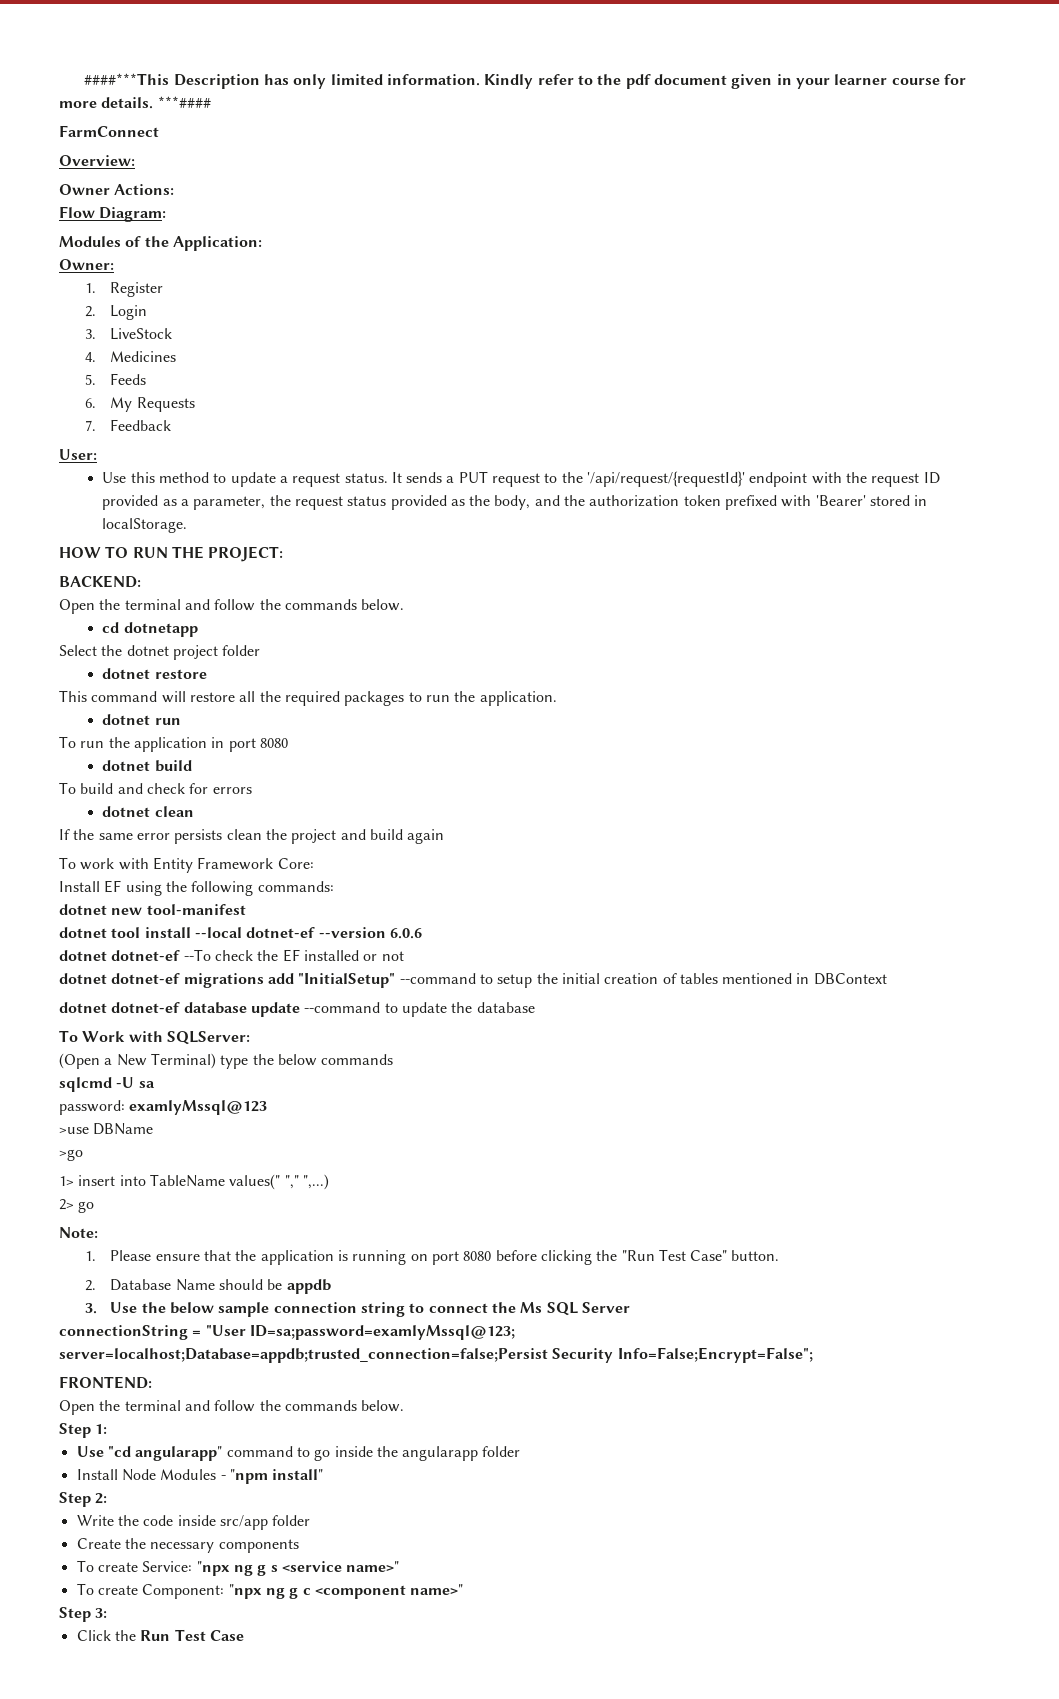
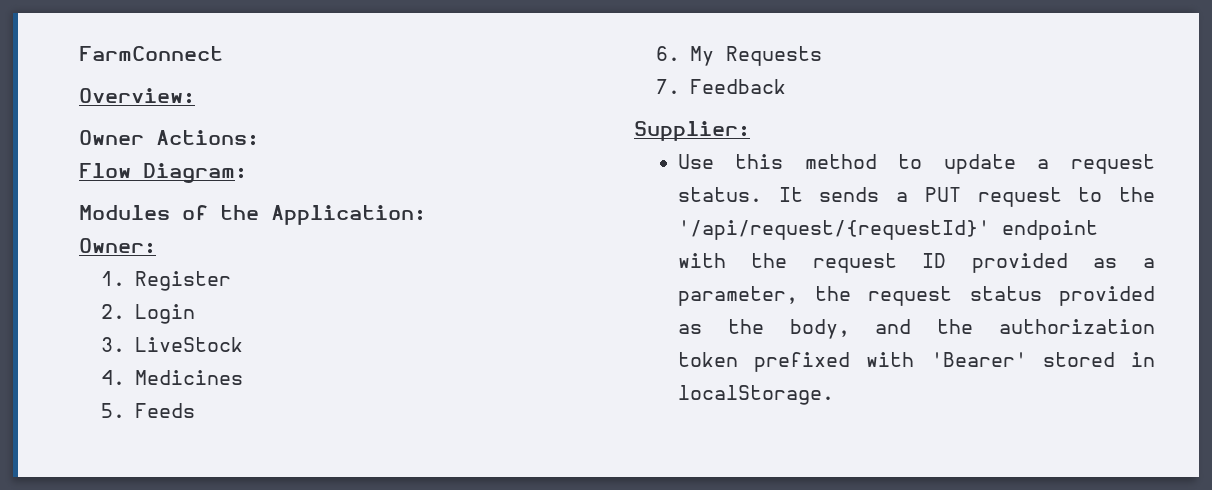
- ####***This Description has only limited information. Kindly refer to the pdf document given in your learner course for more details. ***####
- User:
+ Supplier:
- HOW TO RUN THE PROJECT:
- BACKEND:
- Open the terminal and follow the commands below.
- cd dotnetapp
- Select the dotnet project folder
- dotnet restore
- This command will restore all the required packages to run the application.
- dotnet run
- To run the application in port 8080
- dotnet build
- To build and check for errors
- dotnet clean
- If the same error persists clean the project and build again
- To work with Entity Framework Core:
- Install EF using the following commands:
- dotnet new tool-manifest
- dotnet tool install --local dotnet-ef --version 6.0.6
- dotnet dotnet-ef --To check the EF installed or not
- dotnet dotnet-ef migrations add "InitialSetup" --command to setup the initial creation of tables mentioned in DBContext
- dotnet dotnet-ef database update --command to update the database
- To Work with SQLServer:
- (Open a New Terminal) type the below commands
- sqlcmd -U sa
- password: examlyMssql@123
- >use DBName
- >go
- 1> insert into TableName values(" "," ",...)
- 2> go
- Note:
- 1. Please ensure that the application is running on port 8080 before clicking the "Run Test Case" button.
- 2. Database Name should be appdb
- 3. Use the below sample connection string to connect the Ms SQL Server
- connectionString = "User ID=sa;password=examlyMssql@123; server=localhost;Database=appdb;trusted_connection=false;Persist Security Info=False;Encrypt=False";
- FRONTEND:
- Open the terminal and follow the commands below.
- Step 1:
- Use "cd angularapp" command to go inside the angularapp folder
- Install Node Modules - "npm install"
- Step 2:
- Write the code inside src/app folder
- Create the necessary components
- To create Service: "npx ng g s <service name>"
- To create Component: "npx ng g c <component name>"
- Step 3:
- Click the Run Test Case

